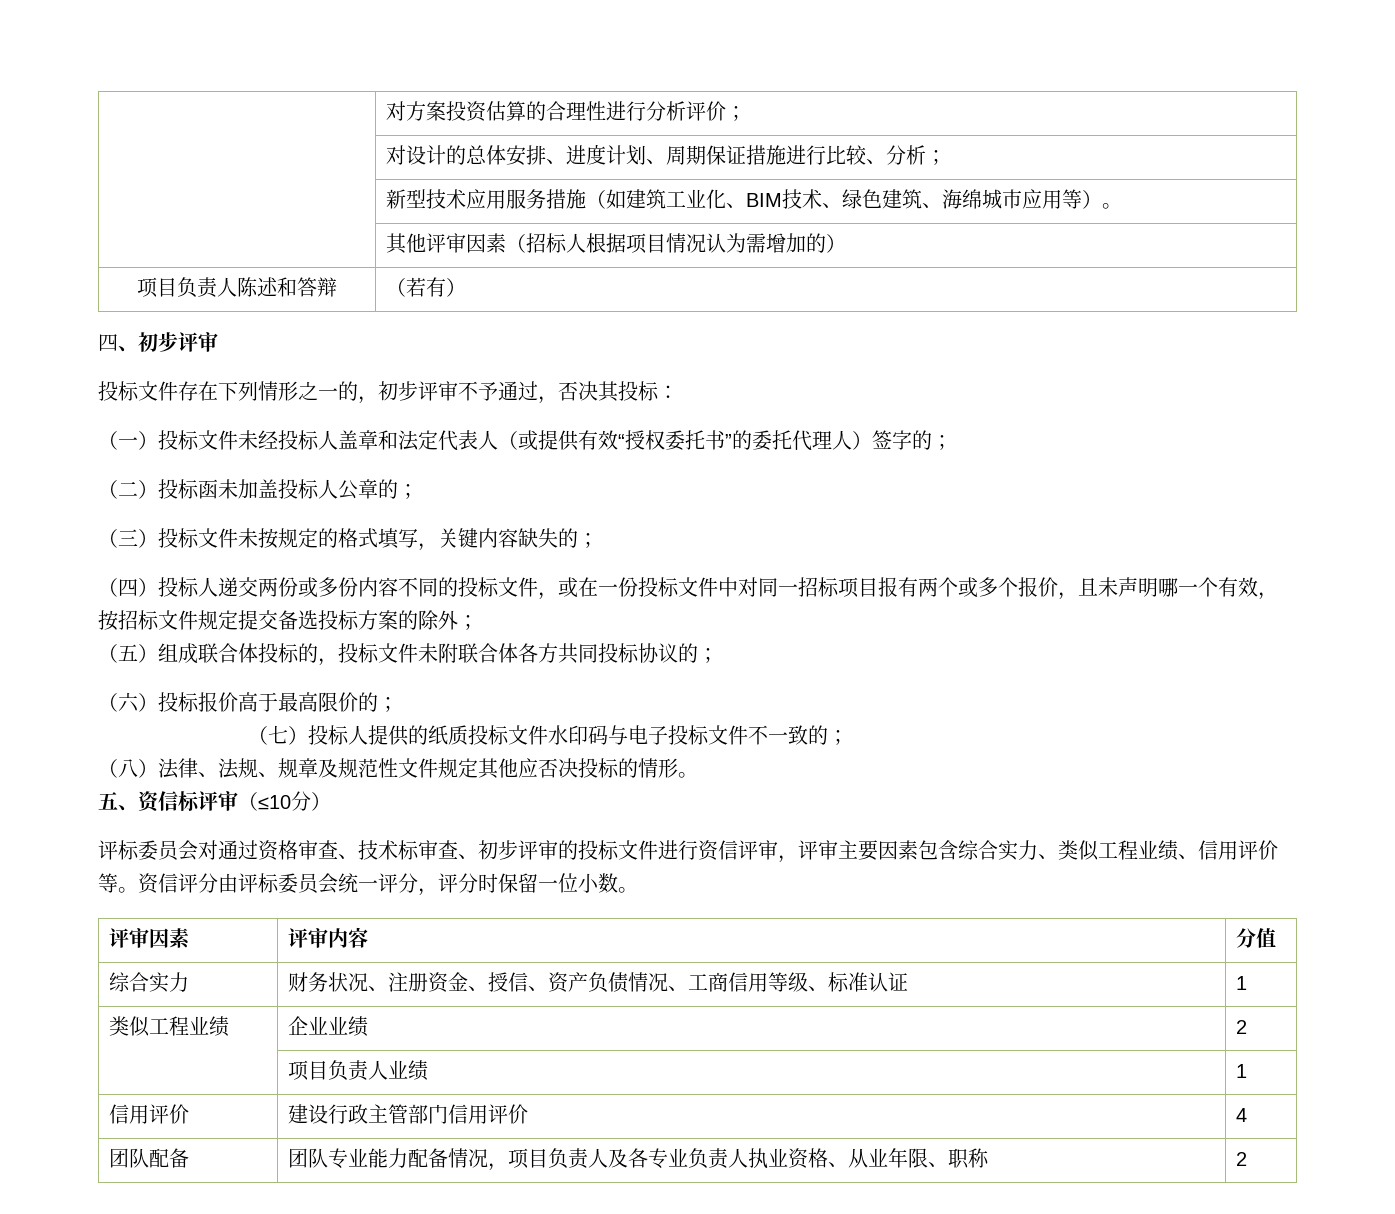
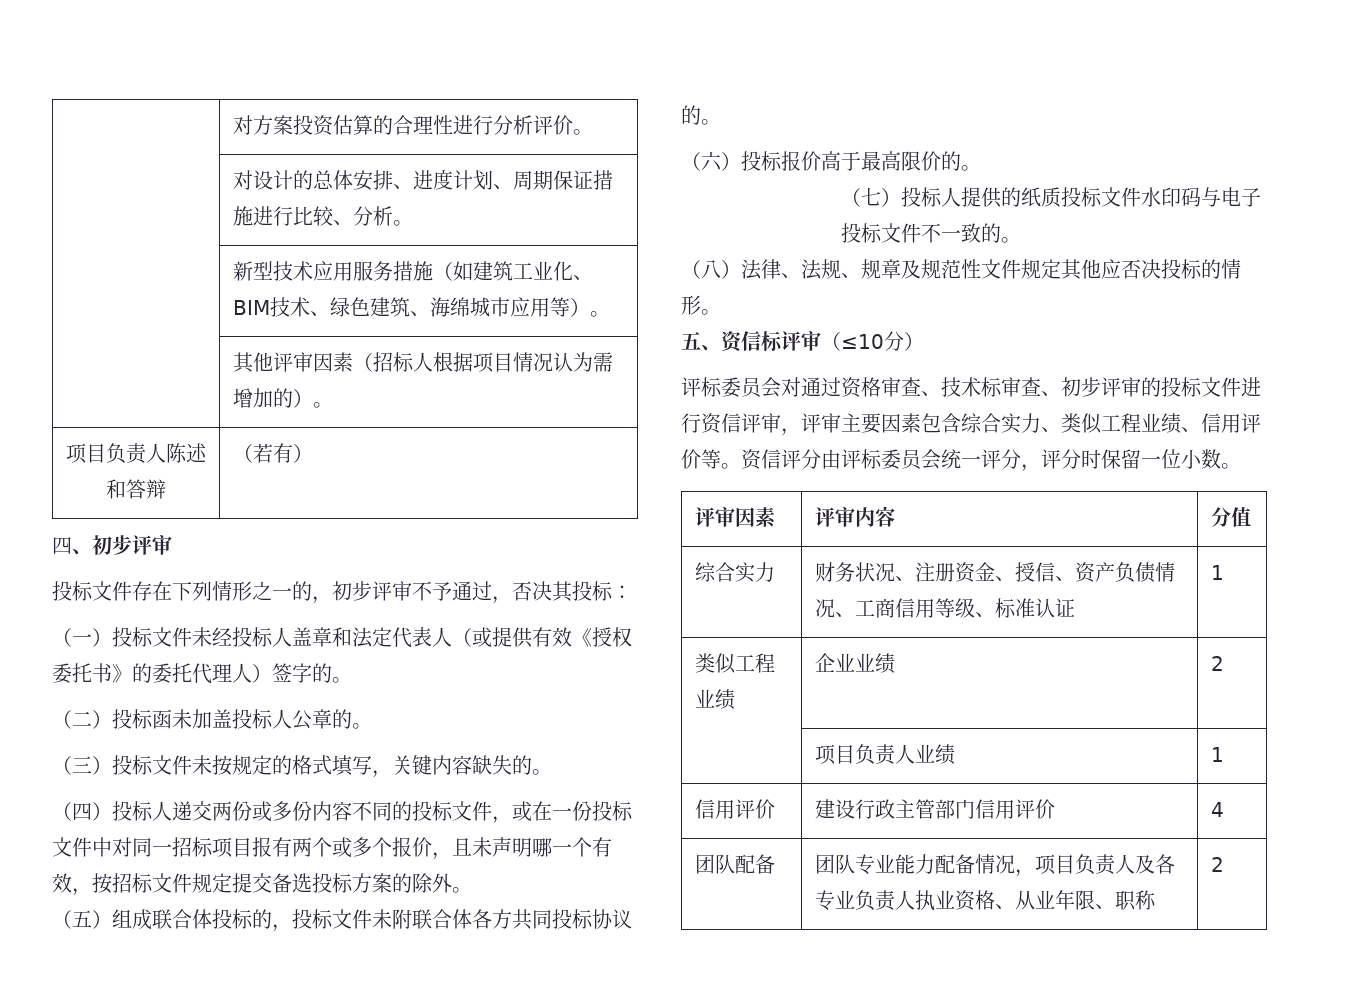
- | 对方案投资估算的合理性进行分析评价；
+ | 对方案投资估算的合理性进行分析评价。
- | 对设计的总体安排、进度计划、周期保证措施进行比较、分析；
+ | 对设计的总体安排、进度计划、周期保证措施进行比较、分析。
- | 其他评审因素（招标人根据项目情况认为需增加的）
+ | 其他评审因素（招标人根据项目情况认为需增加的）。
- （一）投标文件未经投标人盖章和法定代表人（或提供有效“授权委托书”的委托代理人）签字的；
+ （一）投标文件未经投标人盖章和法定代表人（或提供有效《授权委托书》的委托代理人）签字的。
- （二）投标函未加盖投标人公章的；
+ （二）投标函未加盖投标人公章的。
- （三）投标文件未按规定的格式填写，关键内容缺失的；
+ （三）投标文件未按规定的格式填写，关键内容缺失的。
- （四）投标人递交两份或多份内容不同的投标文件，或在一份投标文件中对同一招标项目报有两个或多个报价，且未声明哪一个有效，按招标文件规定提交备选投标方案的除外；
+ （四）投标人递交两份或多份内容不同的投标文件，或在一份投标文件中对同一招标项目报有两个或多个报价，且未声明哪一个有效，按招标文件规定提交备选投标方案的除外。
- （五）组成联合体投标的，投标文件未附联合体各方共同投标协议的；
+ （五）组成联合体投标的，投标文件未附联合体各方共同投标协议的。
- （六）投标报价高于最高限价的；
+ （六）投标报价高于最高限价的。
- （七）投标人提供的纸质投标文件水印码与电子投标文件不一致的；
+ （七）投标人提供的纸质投标文件水印码与电子投标文件不一致的。

